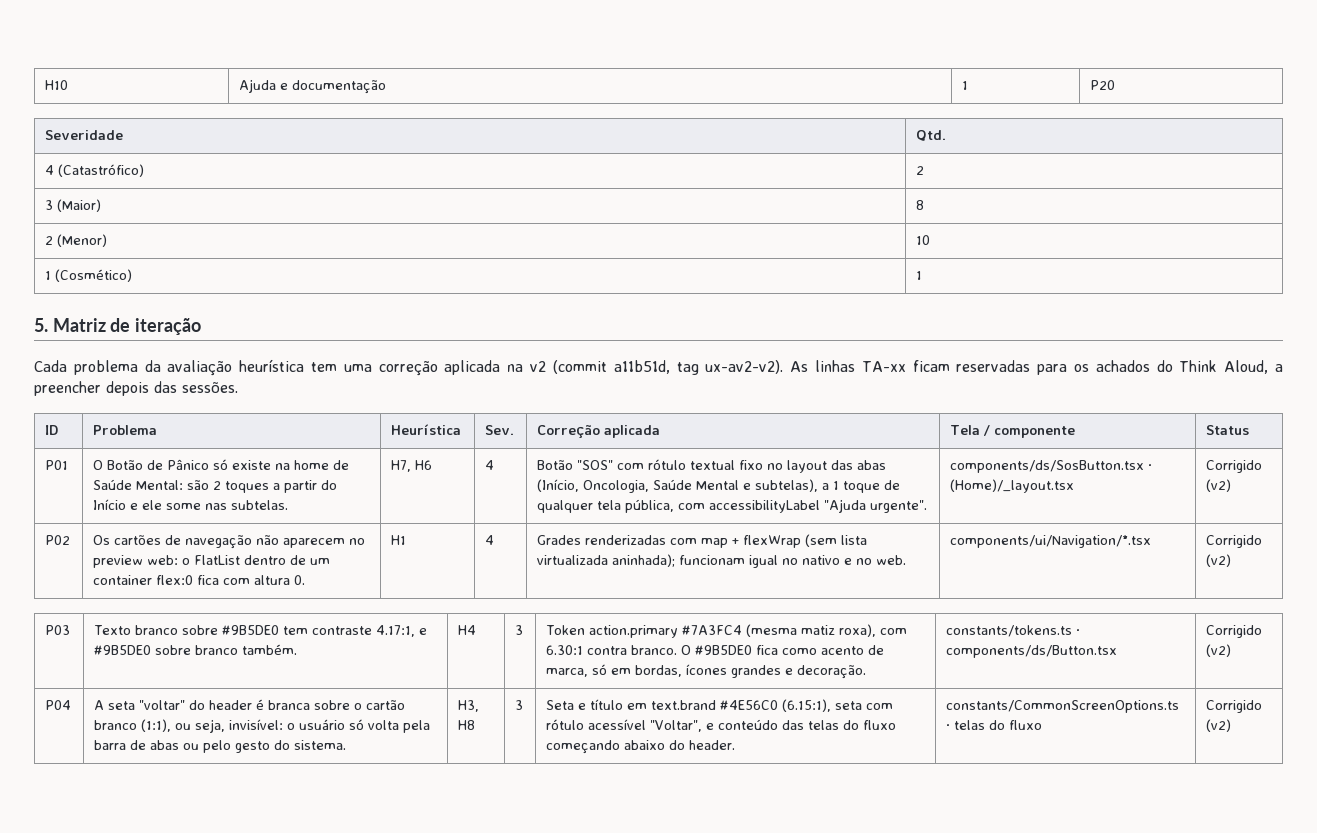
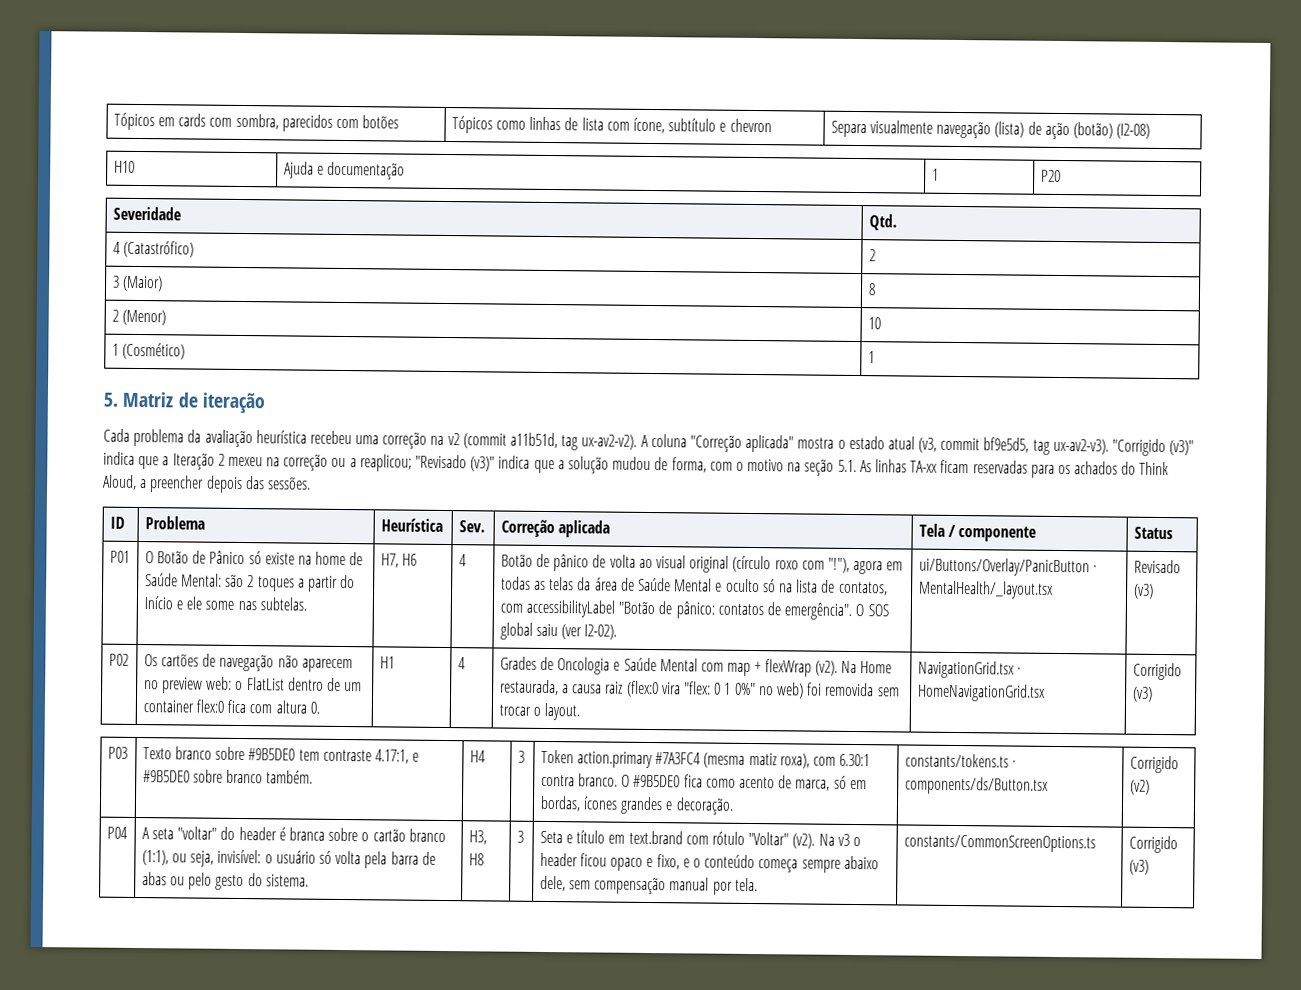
+ Tópicos em cards com sombra, parecidos com botões | Tópicos como linhas de lista com ícone, subtítulo e chevron | Separa visualmente navegação (lista) de ação (botão) (I2-08)
- Cada problema da avaliação heurística tem uma correção aplicada na v2 (commit a11b51d, tag ux-av2-v2).
+ Cada problema da avaliação heurística recebeu uma correção na v2 (commit a11b51d, tag ux-av2-v2).
- As linhas TA-xx ficam reservadas para os achados do Think Aloud, a preencher depois das sessões.
+ A coluna "Correção aplicada" mostra o estado atual (v3, commit bf9e5d5, tag ux-av2-v3). "Corrigido (v3)" indica que a Iteração 2 mexeu na correção ou a reaplicou; "Revisado (v3)" indica que a solução mudou de forma, com o motivo na seção 5.1. As linhas TA-xx ficam reservadas para os achados do Think Aloud, a preencher depois das sessões.
- Botão "SOS" com rótulo textual fixo no layout das abas (Início, Oncologia, Saúde Mental e subtelas), a 1 toque de qualquer tela pública, com accessibilityLabel "Ajuda urgente". | components/ds/SosButton.tsx · (Home)/_layout.tsx | Corrigido (v2)
+ Botão de pânico de volta ao visual original (círculo roxo com "!"), agora em todas as telas da área de Saúde Mental e oculto só na lista de contatos, com accessibilityLabel "Botão de pânico: contatos de emergência". O SOS global saiu (ver I2-02). | ui/Buttons/Overlay/PanicButton · MentalHealth/_layout.tsx | Revisado (v3)
- Grades renderizadas com map + flexWrap (sem lista virtualizada aninhada); funcionam igual no nativo e no web. | components/ui/Navigation/*.tsx | Corrigido (v2)
+ Grades de Oncologia e Saúde Mental com map + flexWrap (v2). Na Home restaurada, a causa raiz (flex:0 vira "flex: 0 1 0%" no web) foi removida sem trocar o layout. | NavigationGrid.tsx · HomeNavigationGrid.tsx | Corrigido (v3)
- Seta e título em text.brand #4E56C0 (6.15:1), seta com rótulo acessível "Voltar", e conteúdo das telas do fluxo começando abaixo do header. | constants/CommonScreenOptions.ts · telas do fluxo | Corrigido (v2)
+ Seta e título em text.brand com rótulo "Voltar" (v2). Na v3 o header ficou opaco e fixo, e o conteúdo começa sempre abaixo dele, sem compensação manual por tela. | constants/CommonScreenOptions.ts | Corrigido (v3)

